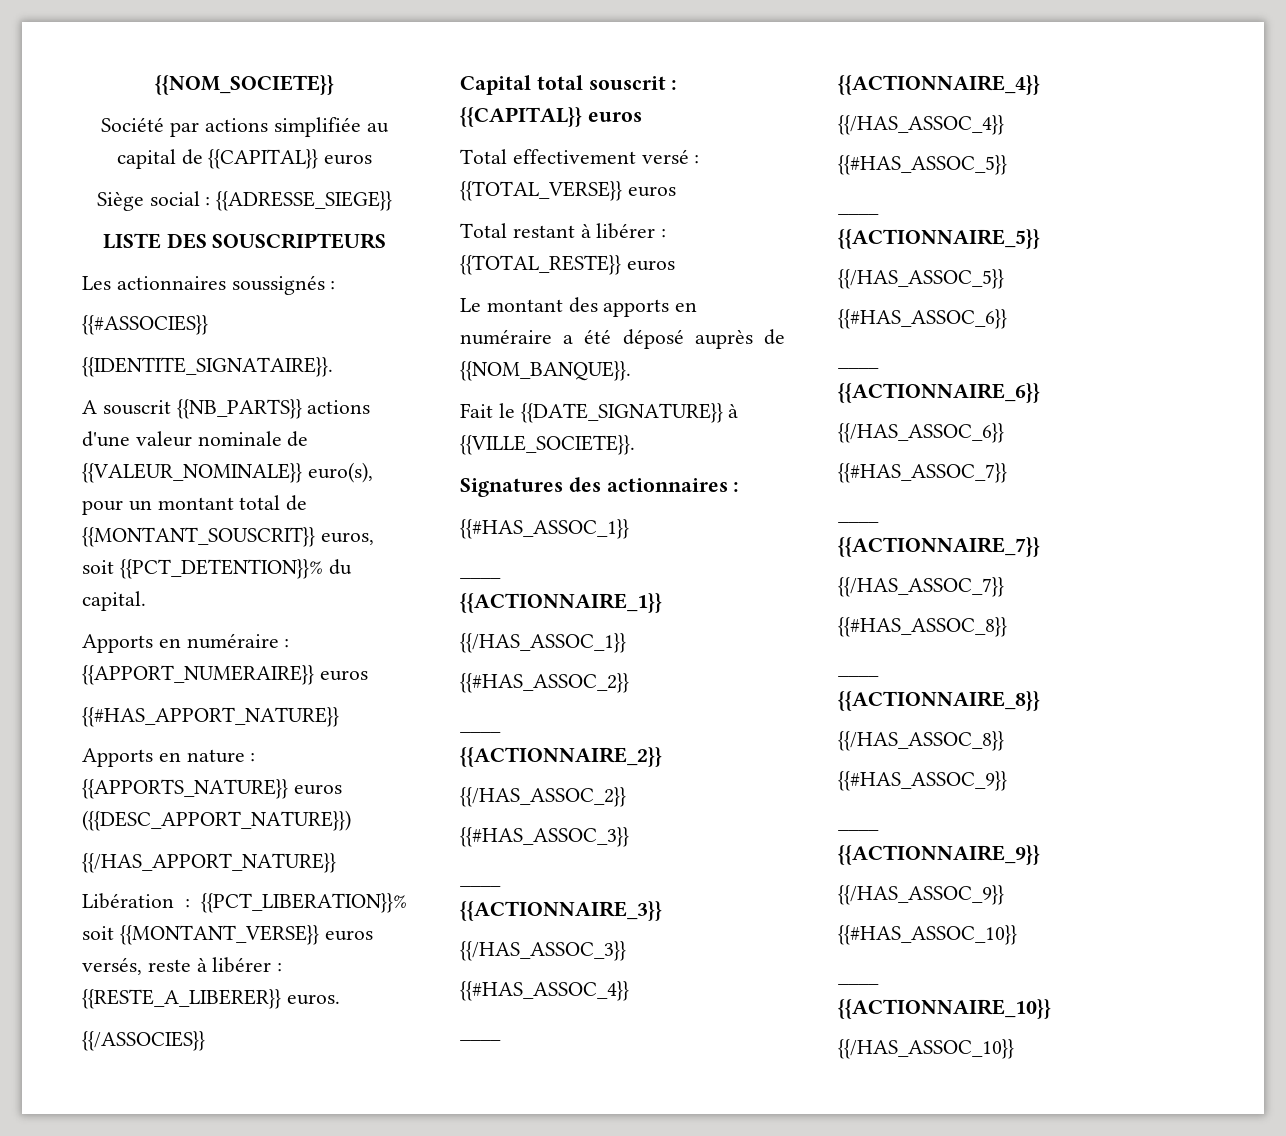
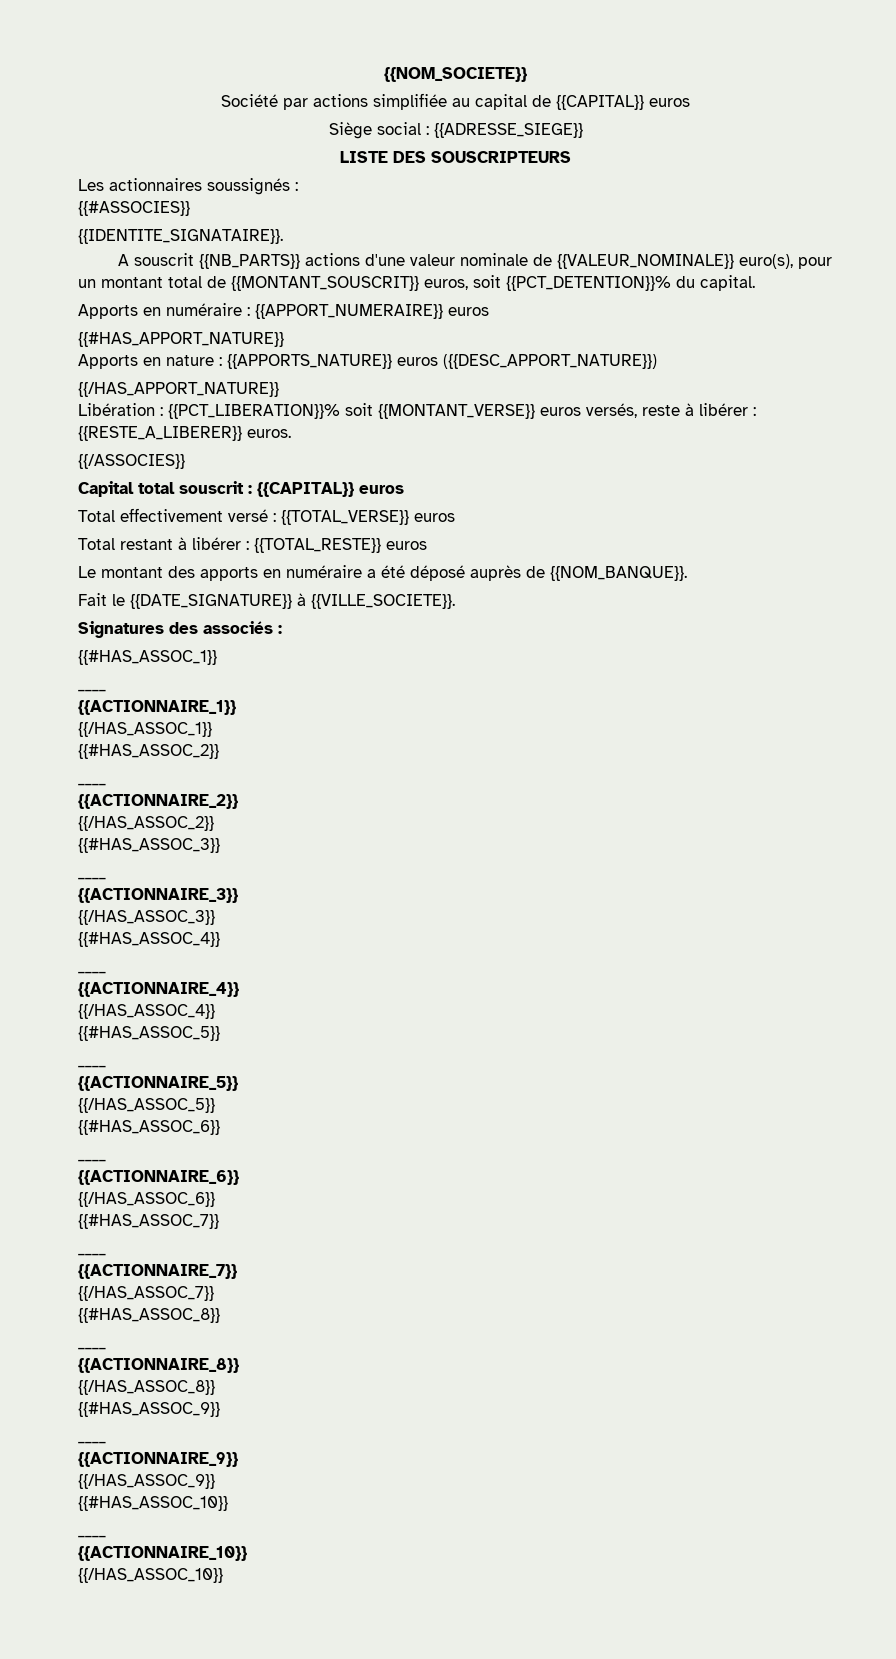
- Signatures des actionnaires :
+ Signatures des associés :

